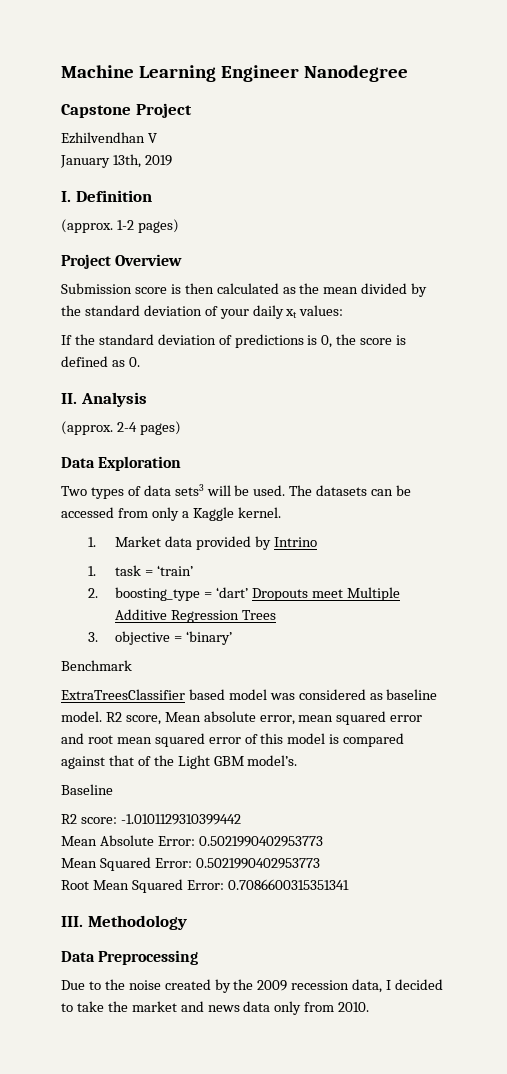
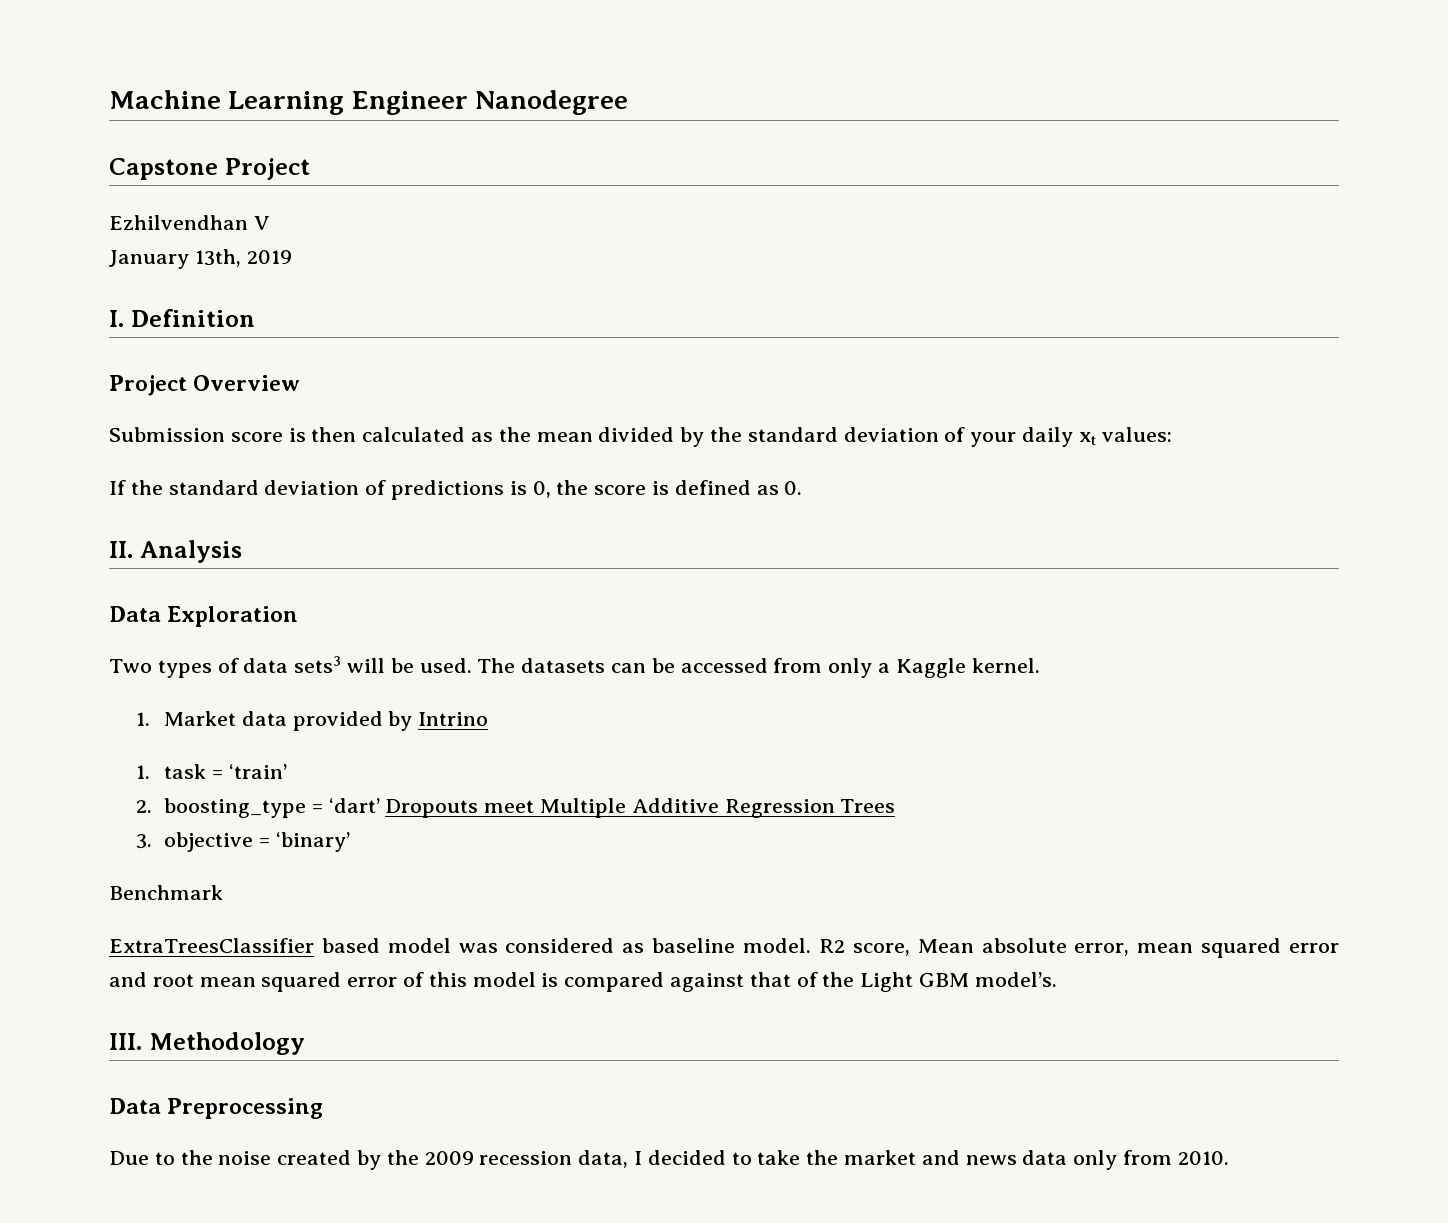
- (approx. 1-2 pages)
- (approx. 2-4 pages)
- Baseline
- R2 score: -1.0101129310399442
- Mean Absolute Error: 0.5021990402953773
- Mean Squared Error: 0.5021990402953773
- Root Mean Squared Error: 0.7086600315351341

